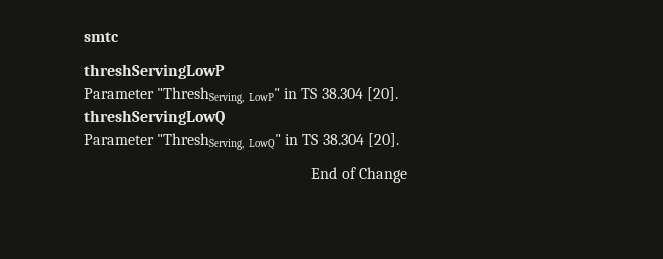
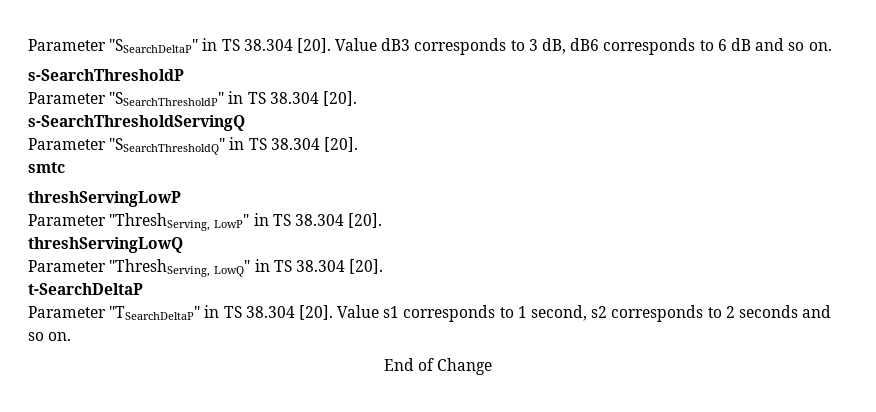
+ Parameter "SSearchDeltaP" in TS 38.304 [20]. Value dB3 corresponds to 3 dB, dB6 corresponds to 6 dB and so on.
+ s-SearchThresholdP
+ Parameter "SSearchThresholdP" in TS 38.304 [20].
+ s-SearchThresholdServingQ
+ Parameter "SSearchThresholdQ" in TS 38.304 [20].
+ t-SearchDeltaP
+ Parameter "TSearchDeltaP" in TS 38.304 [20]. Value s1 corresponds to 1 second, s2 corresponds to 2 seconds and so on.

